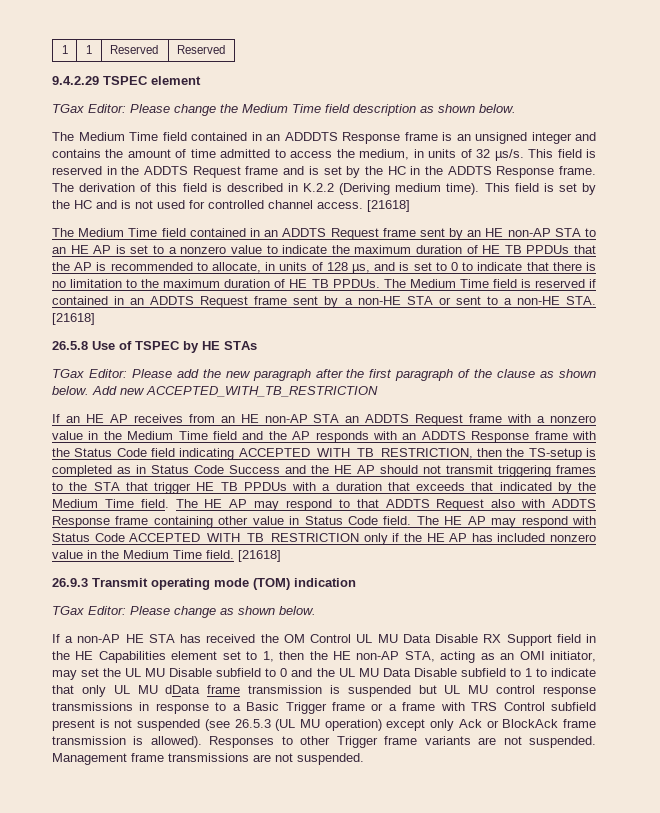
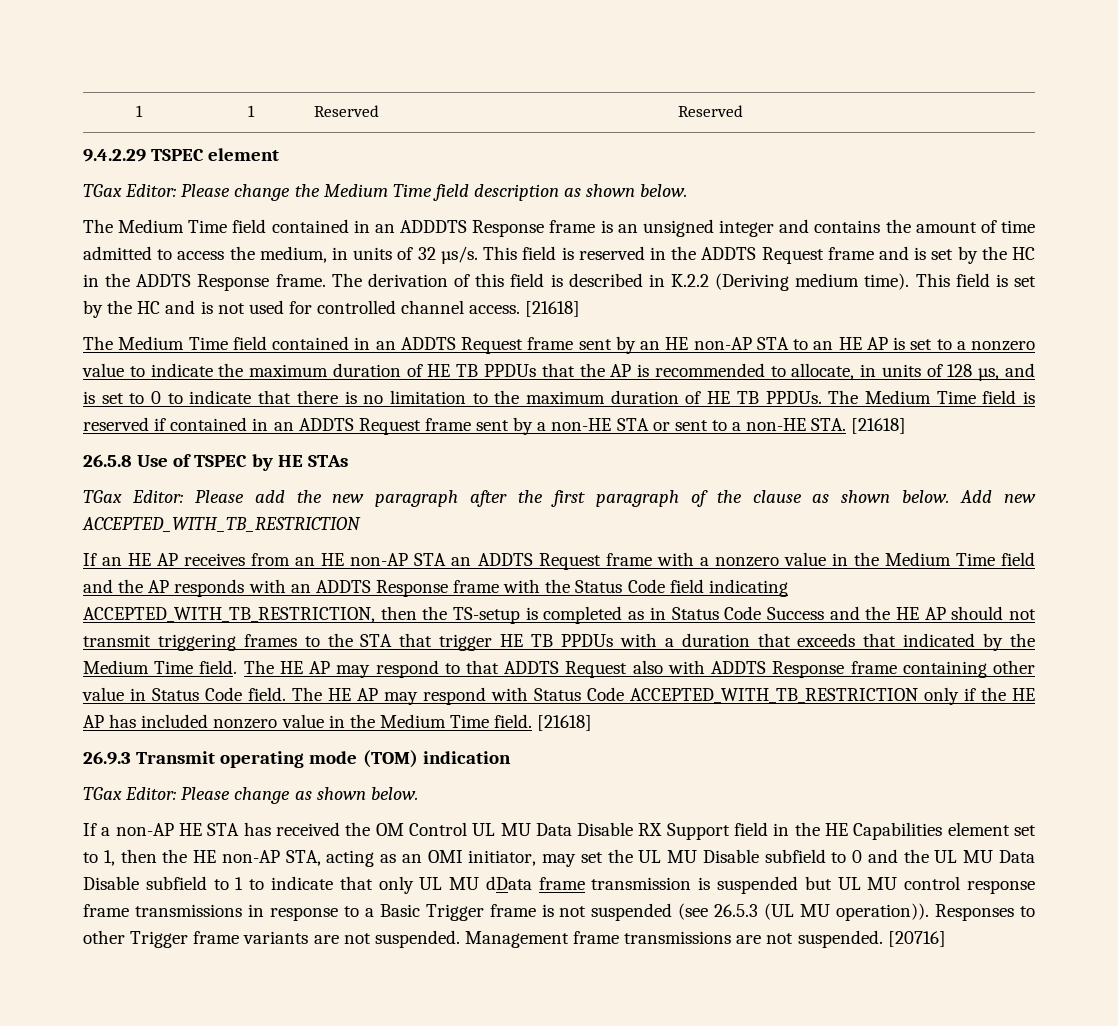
- If a non-AP HE STA has received the OM Control UL MU Data Disable RX Support field in the HE Capabilities element set to 1, then the HE non-AP STA, acting as an OMI initiator, may set the UL MU Disable subfield to 0 and the UL MU Data Disable subfield to 1 to indicate that only UL MU dData frame transmission is suspended but UL MU control response transmissions in response to a Basic Trigger frame or a frame with TRS Control subfield present is not suspended (see 26.5.3 (UL MU operation) except only Ack or BlockAck frame transmission is allowed).
+ If a non-AP HE STA has received the OM Control UL MU Data Disable RX Support field in the HE Capabilities element set to 1, then the HE non-AP STA, acting as an OMI initiator, may set the UL MU Disable subfield to 0 and the UL MU Data Disable subfield to 1 to indicate that only UL MU dData frame transmission is suspended but UL MU control response frame transmissions in response to a Basic Trigger frame is not suspended (see 26.5.3 (UL MU operation)).
+ [20716]

